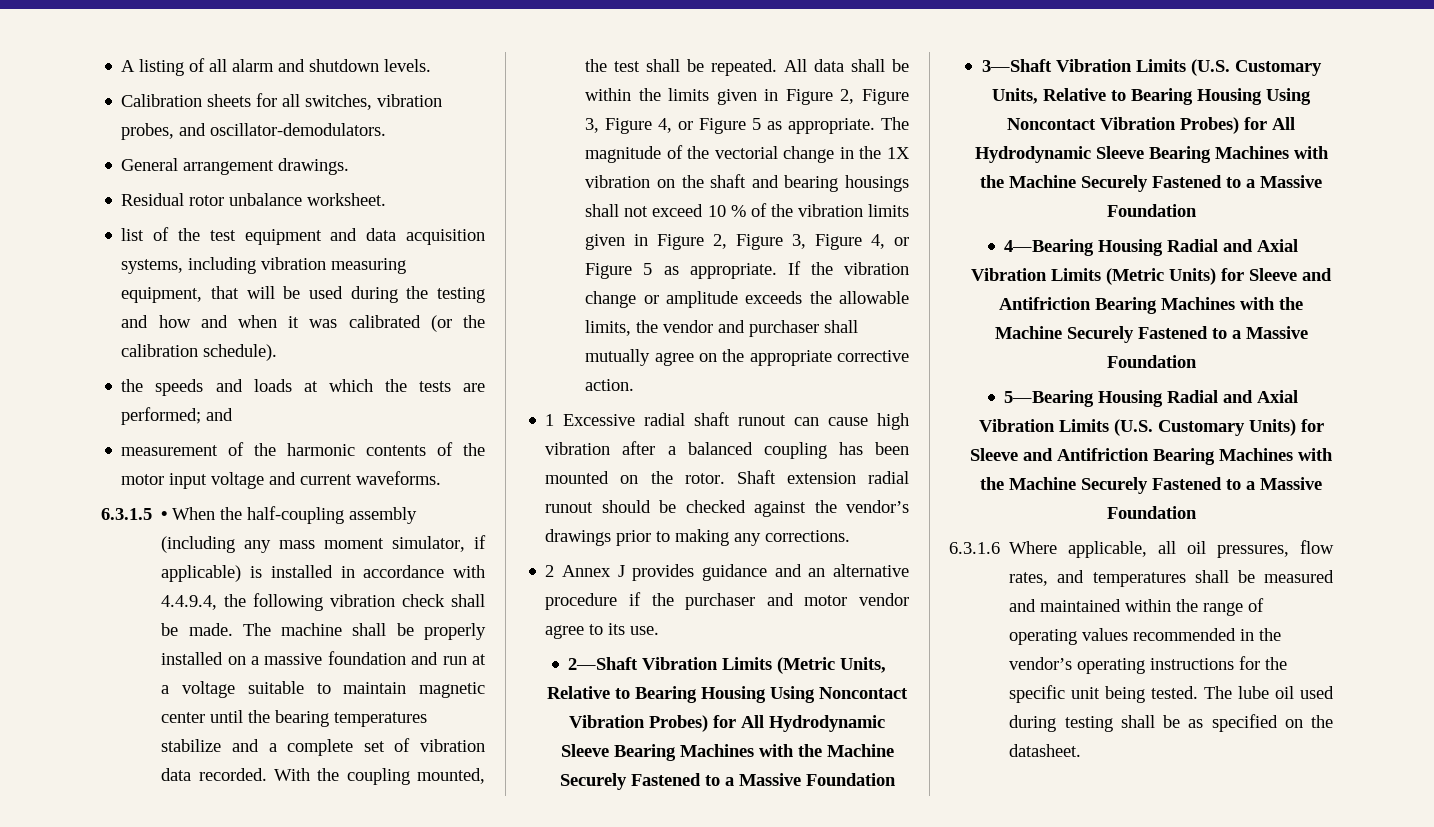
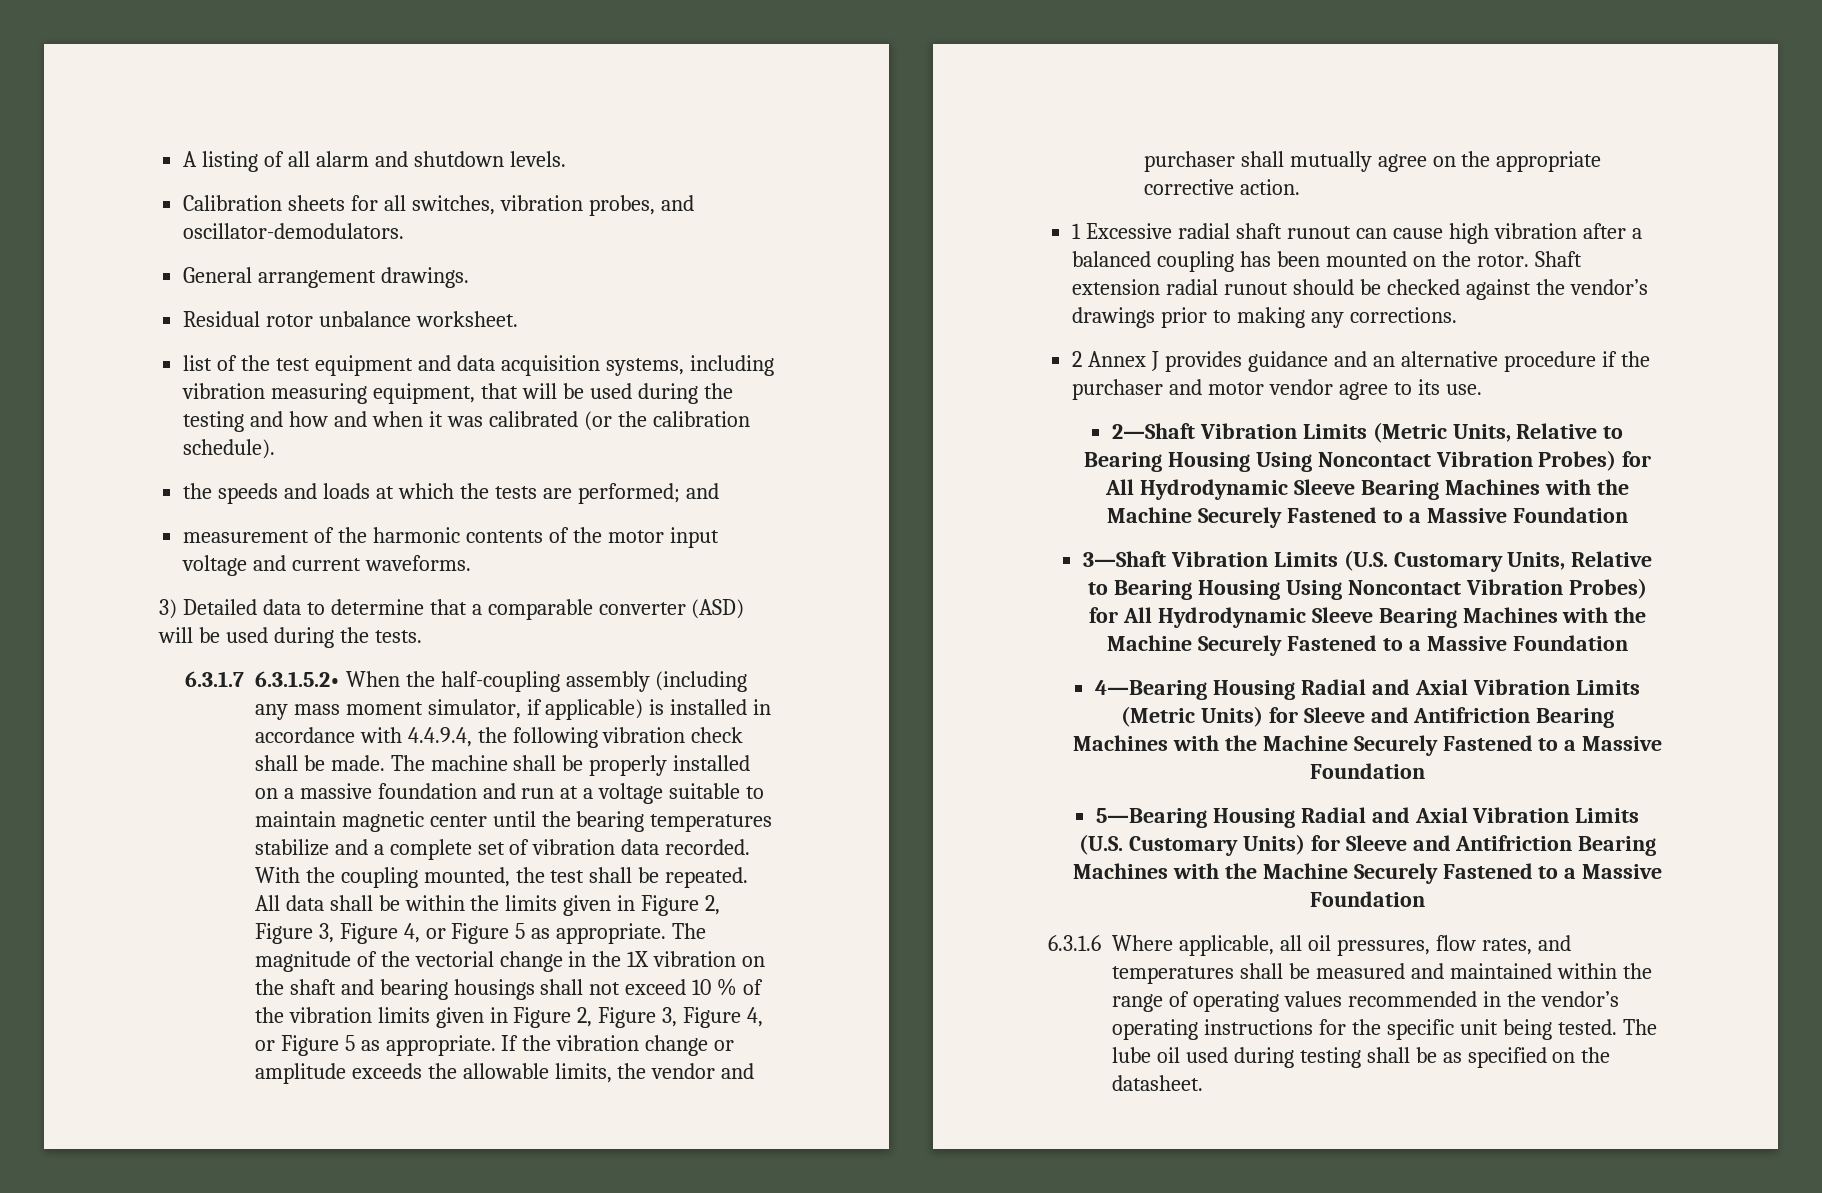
- 6.3.1.5 • When the half-coupling assembly (including any mass moment simulator, if applicable) is installed in accordance with 4.4.9.4, the following vibration check shall be made.
+ 3) Detailed data to determine that a comparable converter (ASD) will be used during the tests.
+ 6.3.1.7 6.3.1.5.2• When the half-coupling assembly (including any mass moment simulator, if applicable) is installed in accordance with 4.4.9.4, the following vibration check shall be made.

